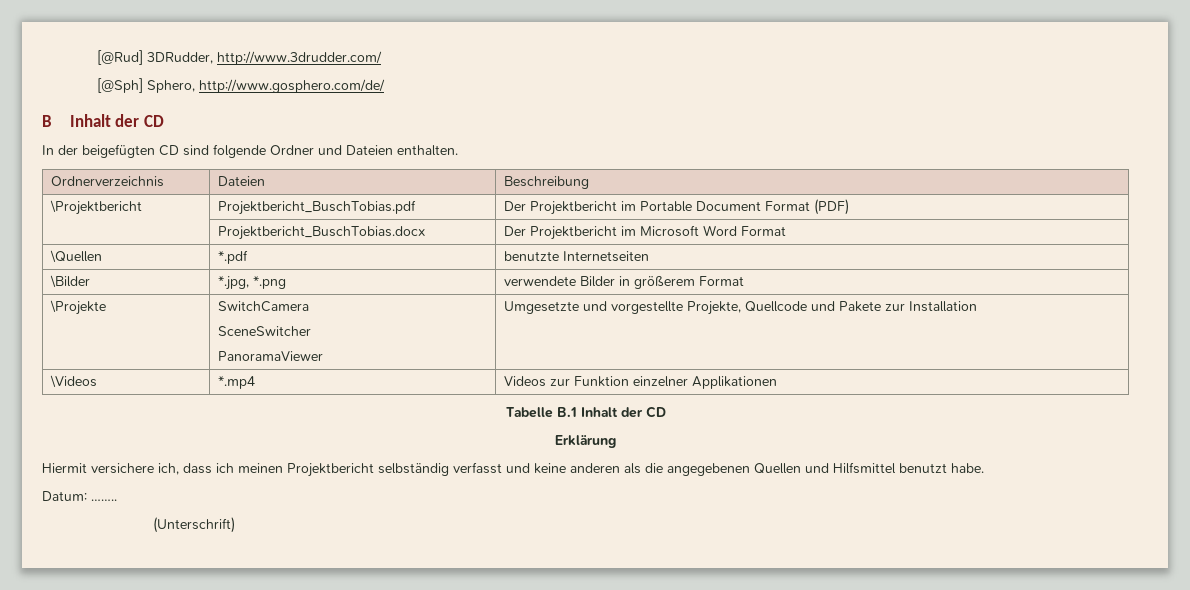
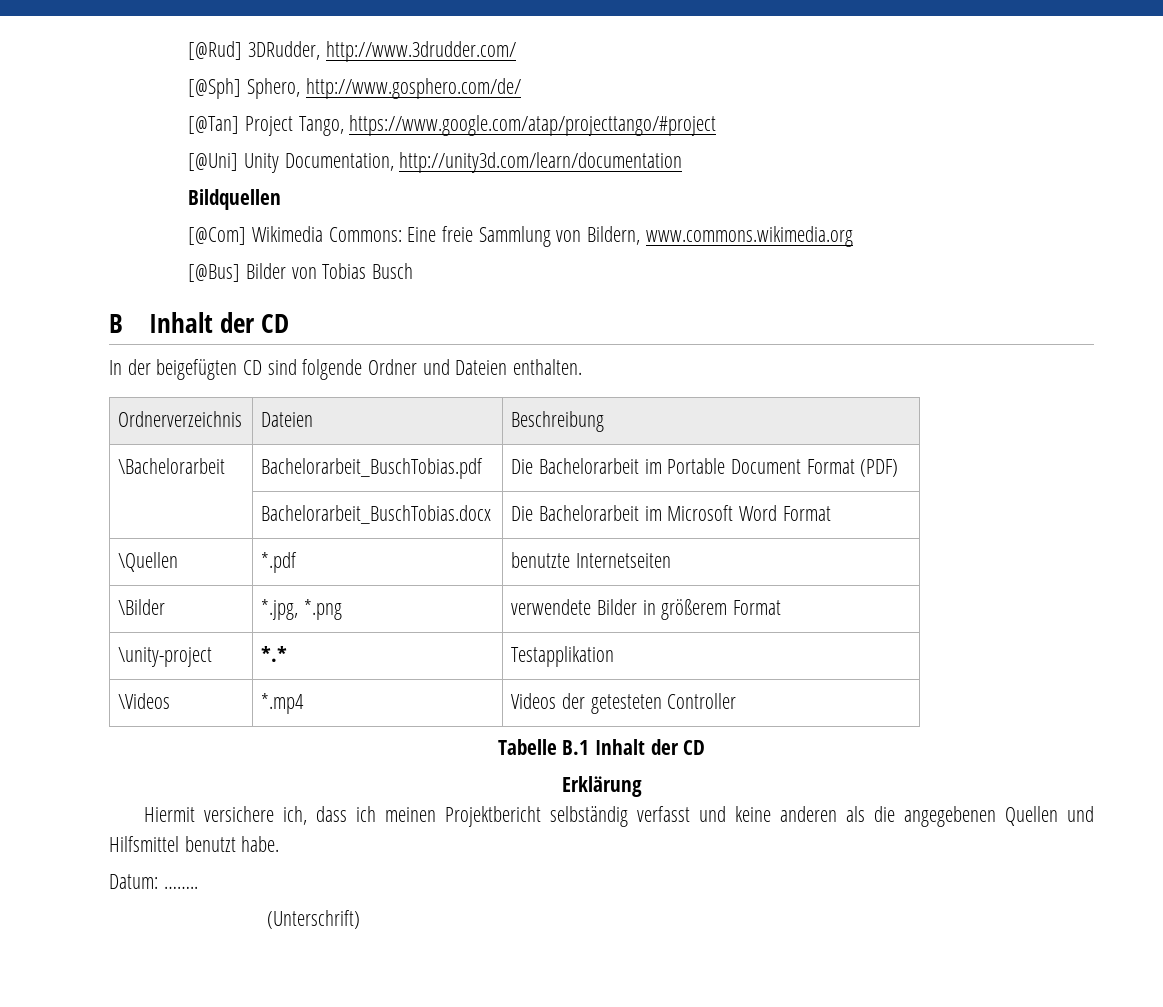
+ [@Tan] Project Tango, https://www.google.com/atap/projecttango/#project
+ [@Uni] Unity Documentation, http://unity3d.com/learn/documentation
+ Bildquellen
+ [@Com] Wikimedia Commons: Eine freie Sammlung von Bildern, www.commons.wikimedia.org
+ [@Bus] Bilder von Tobias Busch
- \Projektbericht | Projektbericht_BuschTobias.pdf | Der Projektbericht im Portable Document Format (PDF)
+ \Bachelorarbeit | Bachelorarbeit_BuschTobias.pdf | Die Bachelorarbeit im Portable Document Format (PDF)
- | Projektbericht_BuschTobias.docx | Der Projektbericht im Microsoft Word Format
+ | Bachelorarbeit_BuschTobias.docx | Die Bachelorarbeit im Microsoft Word Format
- \Projekte | SwitchCamera
- SceneSwitcher
- PanoramaViewer | Umgesetzte und vorgestellte Projekte, Quellcode und Pakete zur Installation
+ \unity-project | *.* | Testapplikation
- \Videos | *.mp4 | Videos zur Funktion einzelner Applikationen
+ \Videos | *.mp4 | Videos der getesteten Controller

